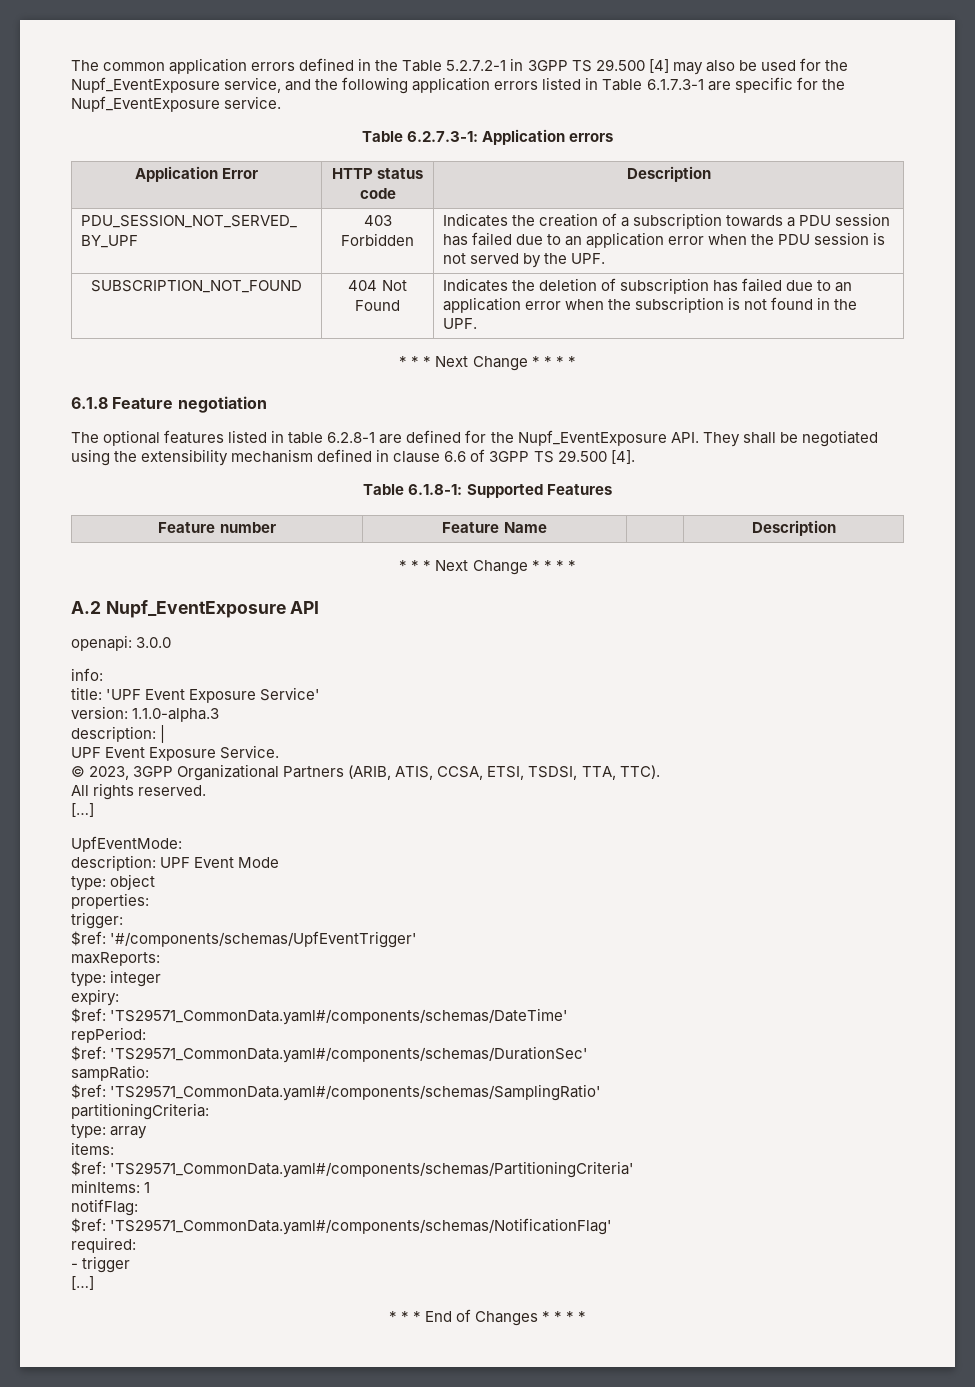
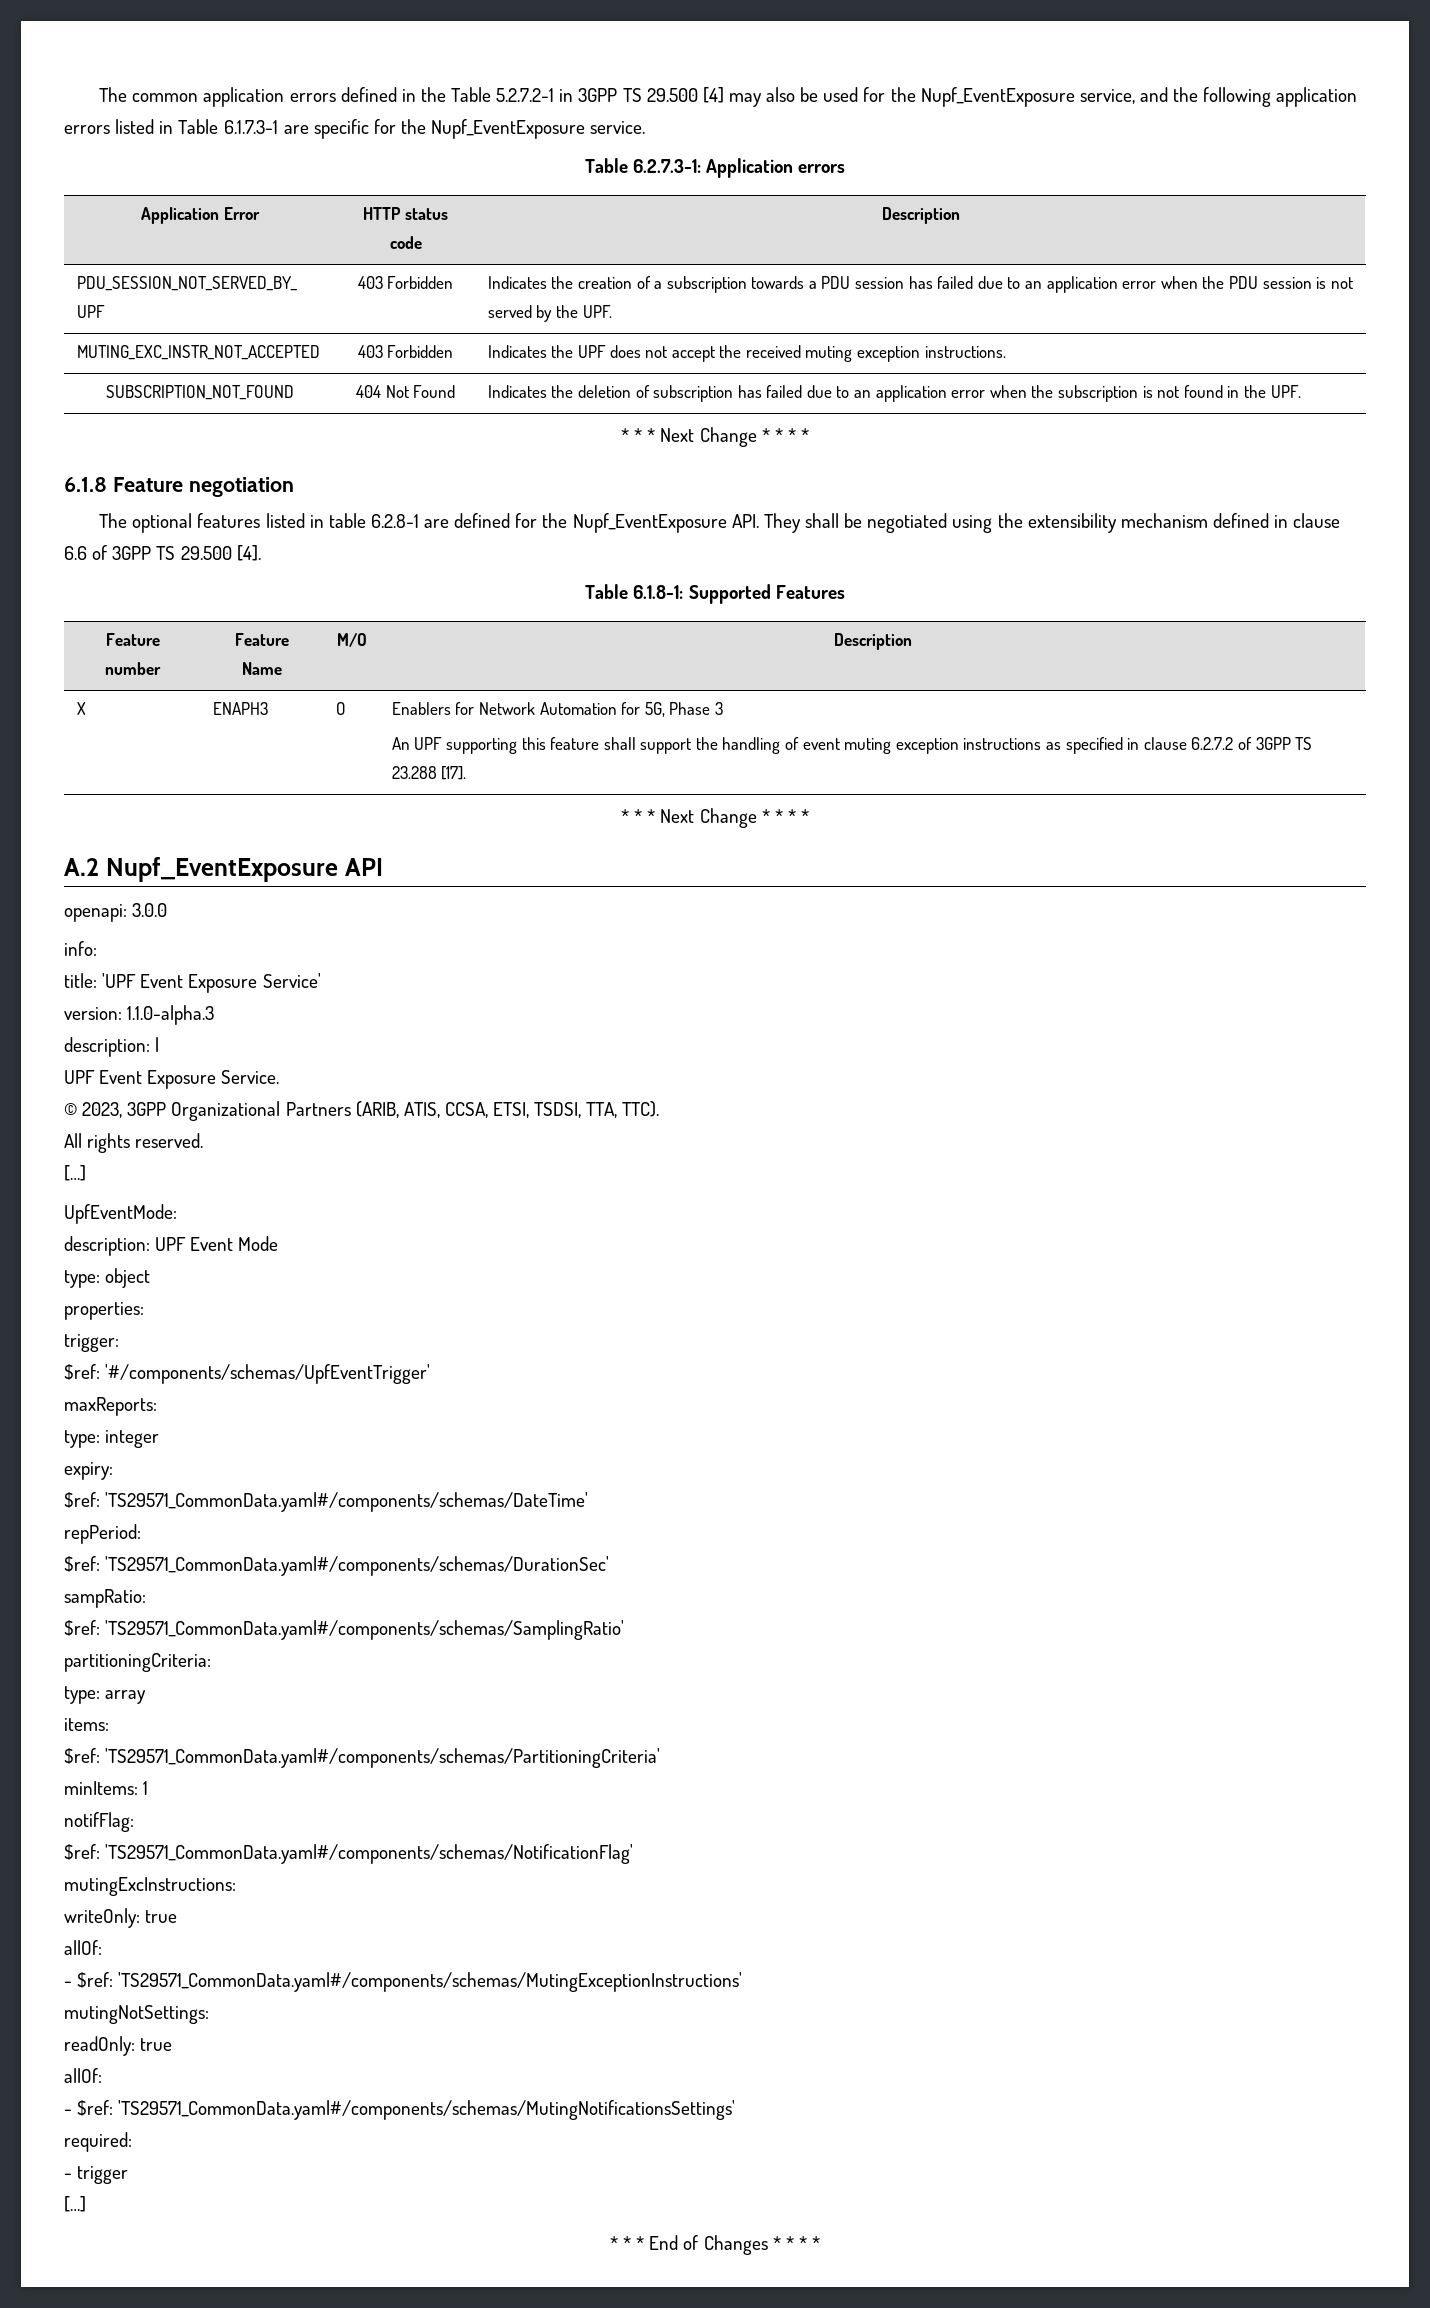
+ MUTING_EXC_INSTR_NOT_ACCEPTED | 403 Forbidden | Indicates the UPF does not accept the received muting exception instructions.
- Feature number | Feature Name | | Description
+ Feature number | Feature Name | M/O | Description
+ X | ENAPH3 | O | Enablers for Network Automation for 5G, Phase 3
+ An UPF supporting this feature shall support the handling of event muting exception instructions as specified in clause 6.2.7.2 of 3GPP TS 23.288 [17].
+ mutingExcInstructions:
+ writeOnly: true
+ allOf:
+ - $ref: 'TS29571_CommonData.yaml#/components/schemas/MutingExceptionInstructions'
+ mutingNotSettings:
+ readOnly: true
+ allOf:
+ - $ref: 'TS29571_CommonData.yaml#/components/schemas/MutingNotificationsSettings'

